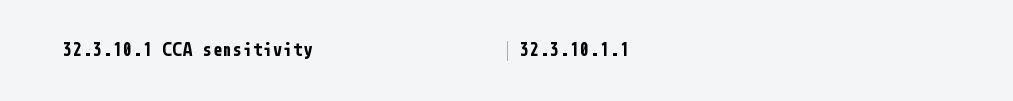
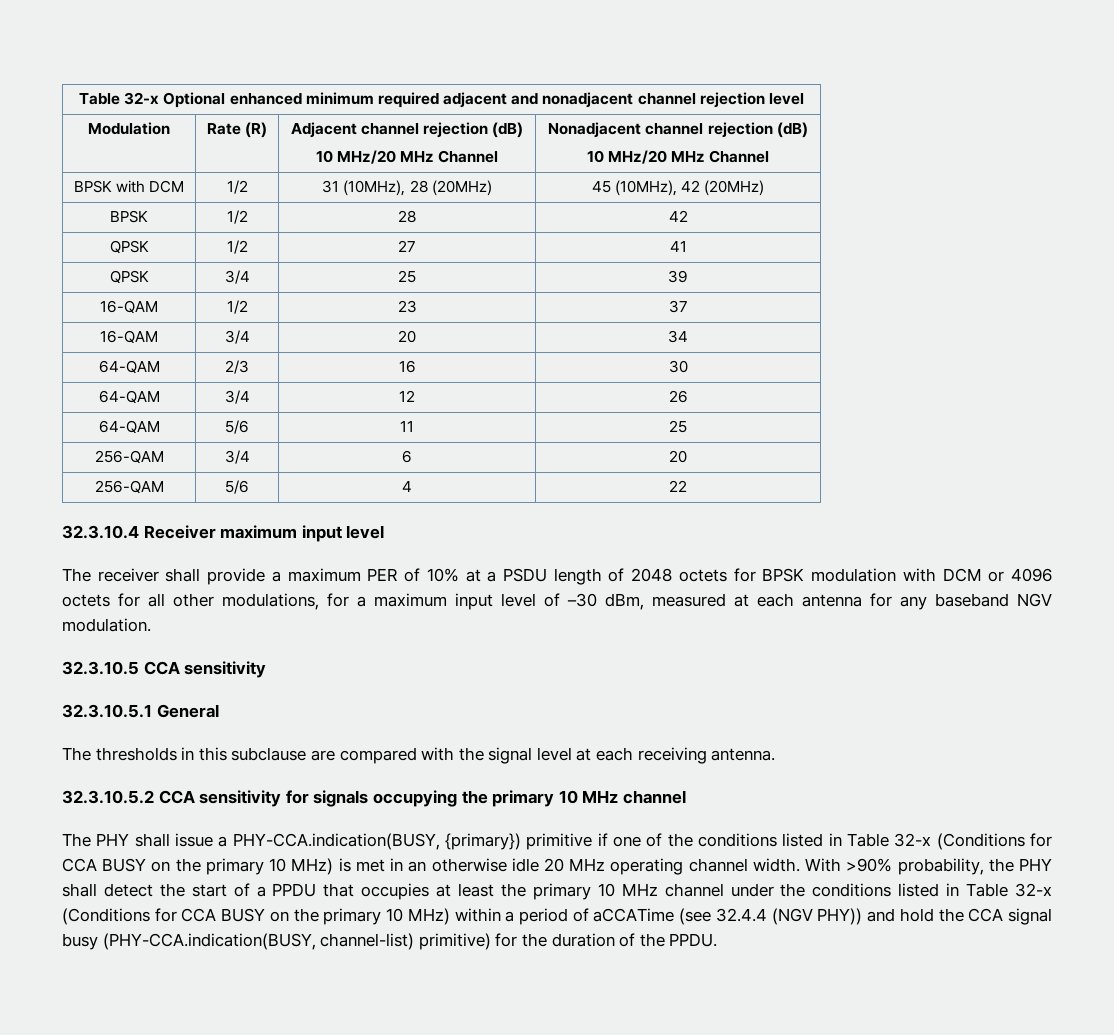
- 32.3.10.1 CCA sensitivity
- 32.3.10.1.1
+ Table 32-x Optional enhanced minimum required adjacent and nonadjacent channel rejection level
+ Modulation | Rate (R) | Adjacent channel rejection (dB)
+ 10 MHz/20 MHz Channel | Nonadjacent channel rejection (dB)
+ 10 MHz/20 MHz Channel
+ BPSK with DCM | 1/2 | 31 (10MHz), 28 (20MHz) | 45 (10MHz), 42 (20MHz)
+ BPSK | 1/2 | 28 | 42
+ QPSK | 1/2 | 27 | 41
+ QPSK | 3/4 | 25 | 39
+ 16-QAM | 1/2 | 23 | 37
+ 16-QAM | 3/4 | 20 | 34
+ 64-QAM | 2/3 | 16 | 30
+ 64-QAM | 3/4 | 12 | 26
+ 64-QAM | 5/6 | 11 | 25
+ 256-QAM | 3/4 | 6 | 20
+ 256-QAM | 5/6 | 4 | 22
+ 32.3.10.4 Receiver maximum input level
+ The receiver shall provide a maximum PER of 10% at a PSDU length of 2048 octets for BPSK modulation with DCM or 4096 octets for all other modulations, for a maximum input level of –30 dBm, measured at each antenna for any baseband NGV modulation.
+ 32.3.10.5 CCA sensitivity
+ 32.3.10.5.1 General
+ The thresholds in this subclause are compared with the signal level at each receiving antenna.
+ 32.3.10.5.2 CCA sensitivity for signals occupying the primary 10 MHz channel
+ The PHY shall issue a PHY-CCA.indication(BUSY, {primary}) primitive if one of the conditions listed in Table 32-x (Conditions for CCA BUSY on the primary 10 MHz) is met in an otherwise idle 20 MHz operating channel width. With >90% probability, the PHY shall detect the start of a PPDU that occupies at least the primary 10 MHz channel under the conditions listed in Table 32-x (Conditions for CCA BUSY on the primary 10 MHz) within a period of aCCATime (see 32.4.4 (NGV PHY)) and hold the CCA signal busy (PHY-CCA.indication(BUSY, channel-list) primitive) for the duration of the PPDU.

